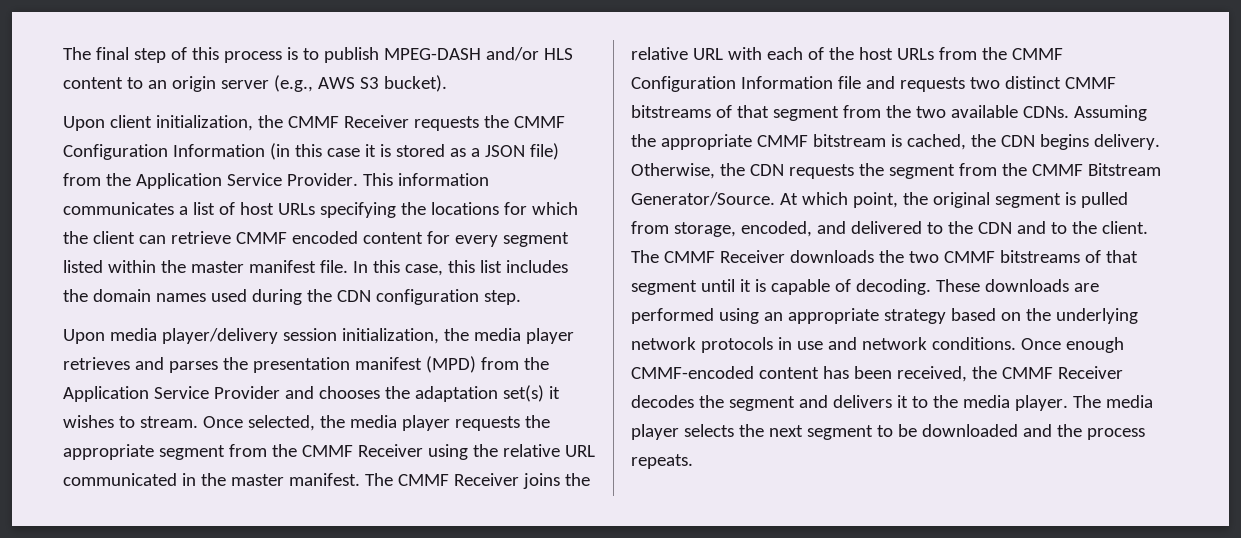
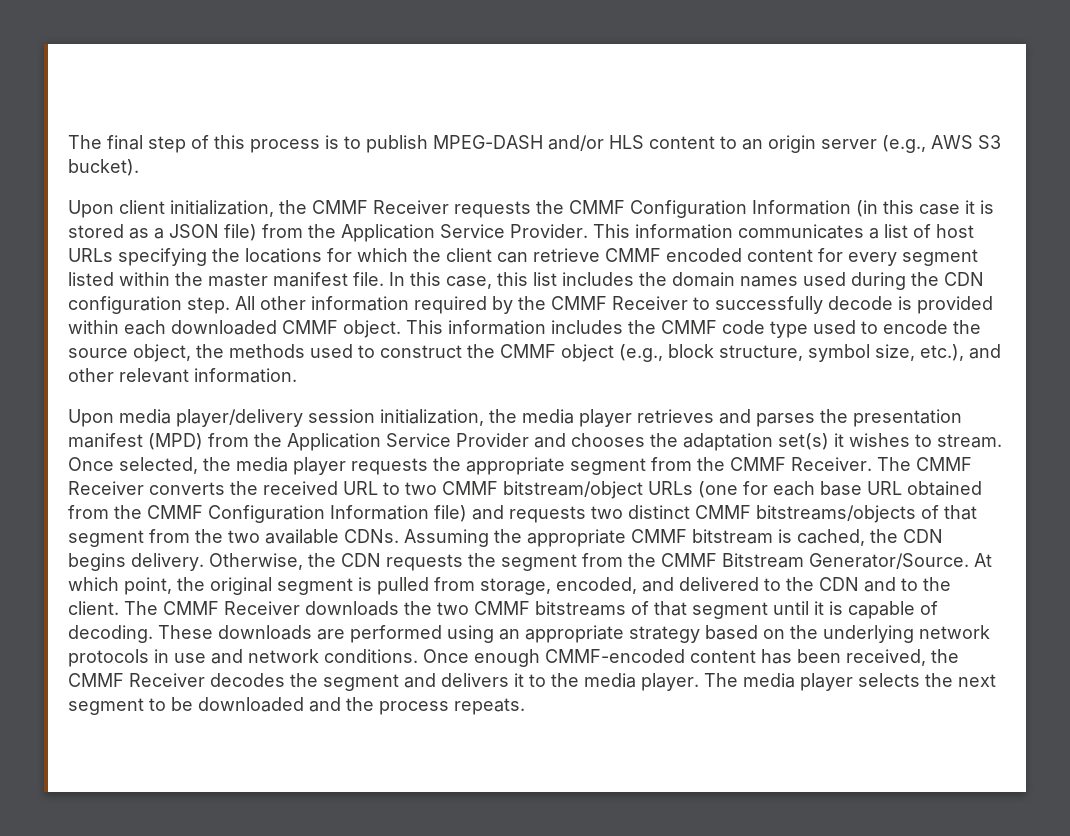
+ All other information required by the CMMF Receiver to successfully decode is provided within each downloaded CMMF object. This information includes the CMMF code type used to encode the source object, the methods used to construct the CMMF object (e.g., block structure, symbol size, etc.), and other relevant information.
- Once selected, the media player requests the appropriate segment from the CMMF Receiver using the relative URL communicated in the master manifest. The CMMF Receiver joins the relative URL with each of the host URLs from the CMMF Configuration Information file and requests two distinct CMMF bitstreams of that segment from the two available CDNs.
+ Once selected, the media player requests the appropriate segment from the CMMF Receiver. The CMMF Receiver converts the received URL to two CMMF bitstream/object URLs (one for each base URL obtained from the CMMF Configuration Information file) and requests two distinct CMMF bitstreams/objects of that segment from the two available CDNs.

